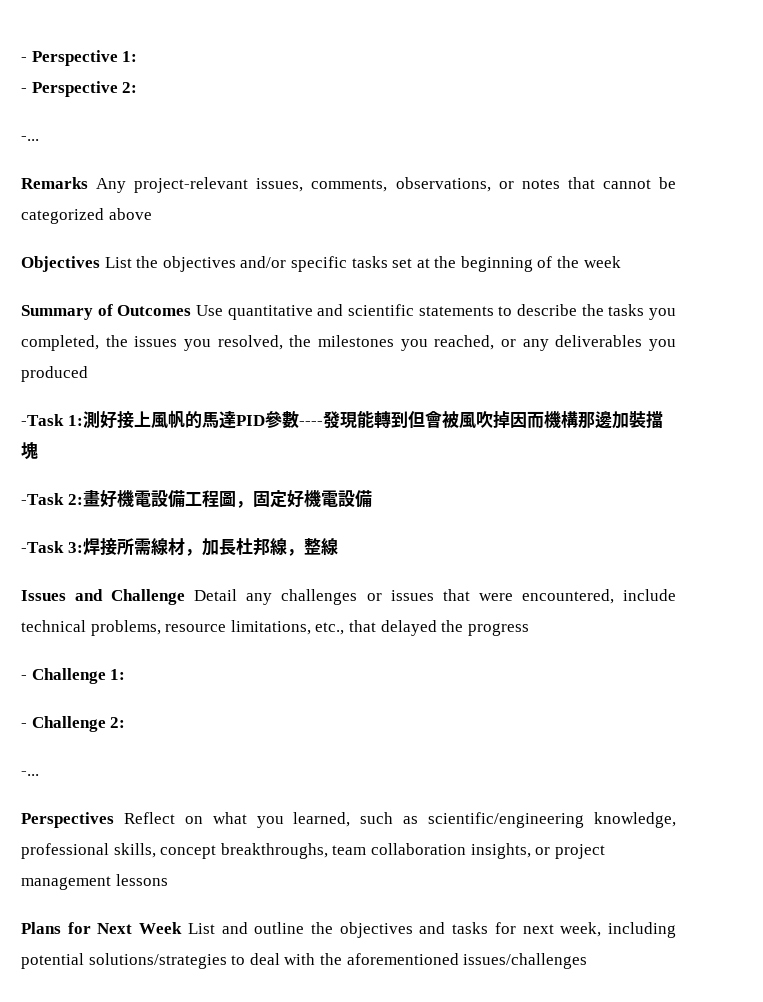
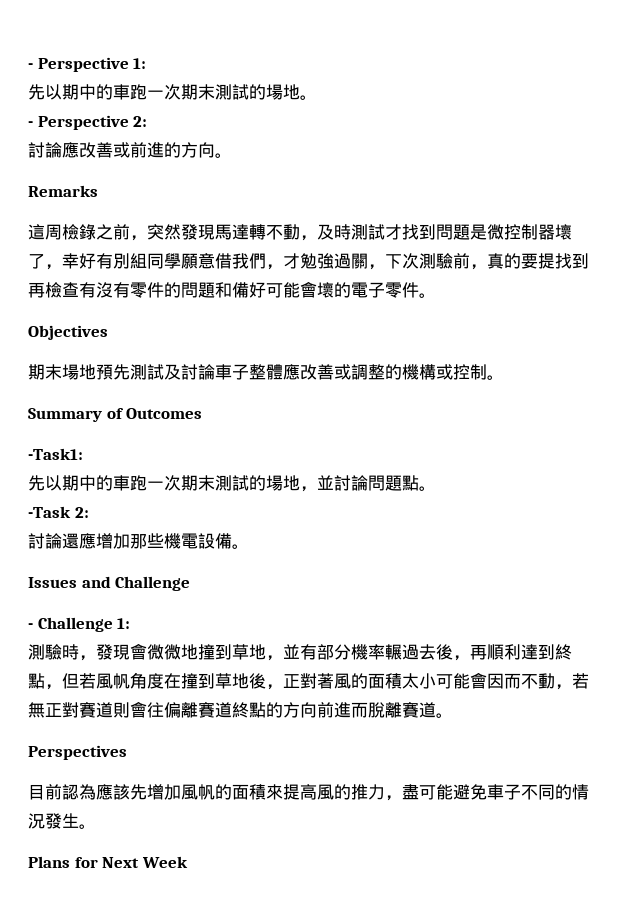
+ 先以期中的車跑一次期末測試的場地。
  - Perspective 2:
- -...
- Remarks Any project-relevant issues, comments, observations, or notes that cannot be categorized above
- Objectives List the objectives and/or specific tasks set at the beginning of the week
- Summary of Outcomes Use quantitative and scientific statements to describe the tasks you completed, the issues you resolved, the milestones you reached, or any deliverables you produced
- -Task 1:測好接上風帆的馬達PID參數----發現能轉到但會被風吹掉因而機構那邊加裝擋塊
- -Task 2:畫好機電設備工程圖，固定好機電設備
- -Task 3:焊接所需線材，加長杜邦線，整線
- Issues and Challenge Detail any challenges or issues that were encountered, include technical problems, resource limitations, etc., that delayed the progress
+ 討論應改善或前進的方向。
+ Remarks
+ 這周檢錄之前，突然發現馬達轉不動，及時測試才找到問題是微控制器壞了，幸好有別組同學願意借我們，才勉強過關，下次測驗前，真的要提找到再檢查有沒有零件的問題和備好可能會壞的電子零件。
+ Objectives
+ 期末場地預先測試及討論車子整體應改善或調整的機構或控制。
+ Summary of Outcomes
+ -Task1:
+ 先以期中的車跑一次期末測試的場地，並討論問題點。
+ -Task 2:
+ 討論還應增加那些機電設備。
+ Issues and Challenge
  - Challenge 1:
- - Challenge 2:
- -...
- Perspectives Reflect on what you learned, such as scientific/engineering knowledge, professional skills, concept breakthroughs, team collaboration insights, or project management lessons
- Plans for Next Week List and outline the objectives and tasks for next week, including potential solutions/strategies to deal with the aforementioned issues/challenges
+ 測驗時，發現會微微地撞到草地，並有部分機率輾過去後，再順利達到終點，但若風帆角度在撞到草地後，正對著風的面積太小可能會因而不動，若無正對賽道則會往偏離賽道終點的方向前進而脫離賽道。
+ Perspectives
+ 目前認為應該先增加風帆的面積來提高風的推力，盡可能避免車子不同的情況發生。
+ Plans for Next Week

